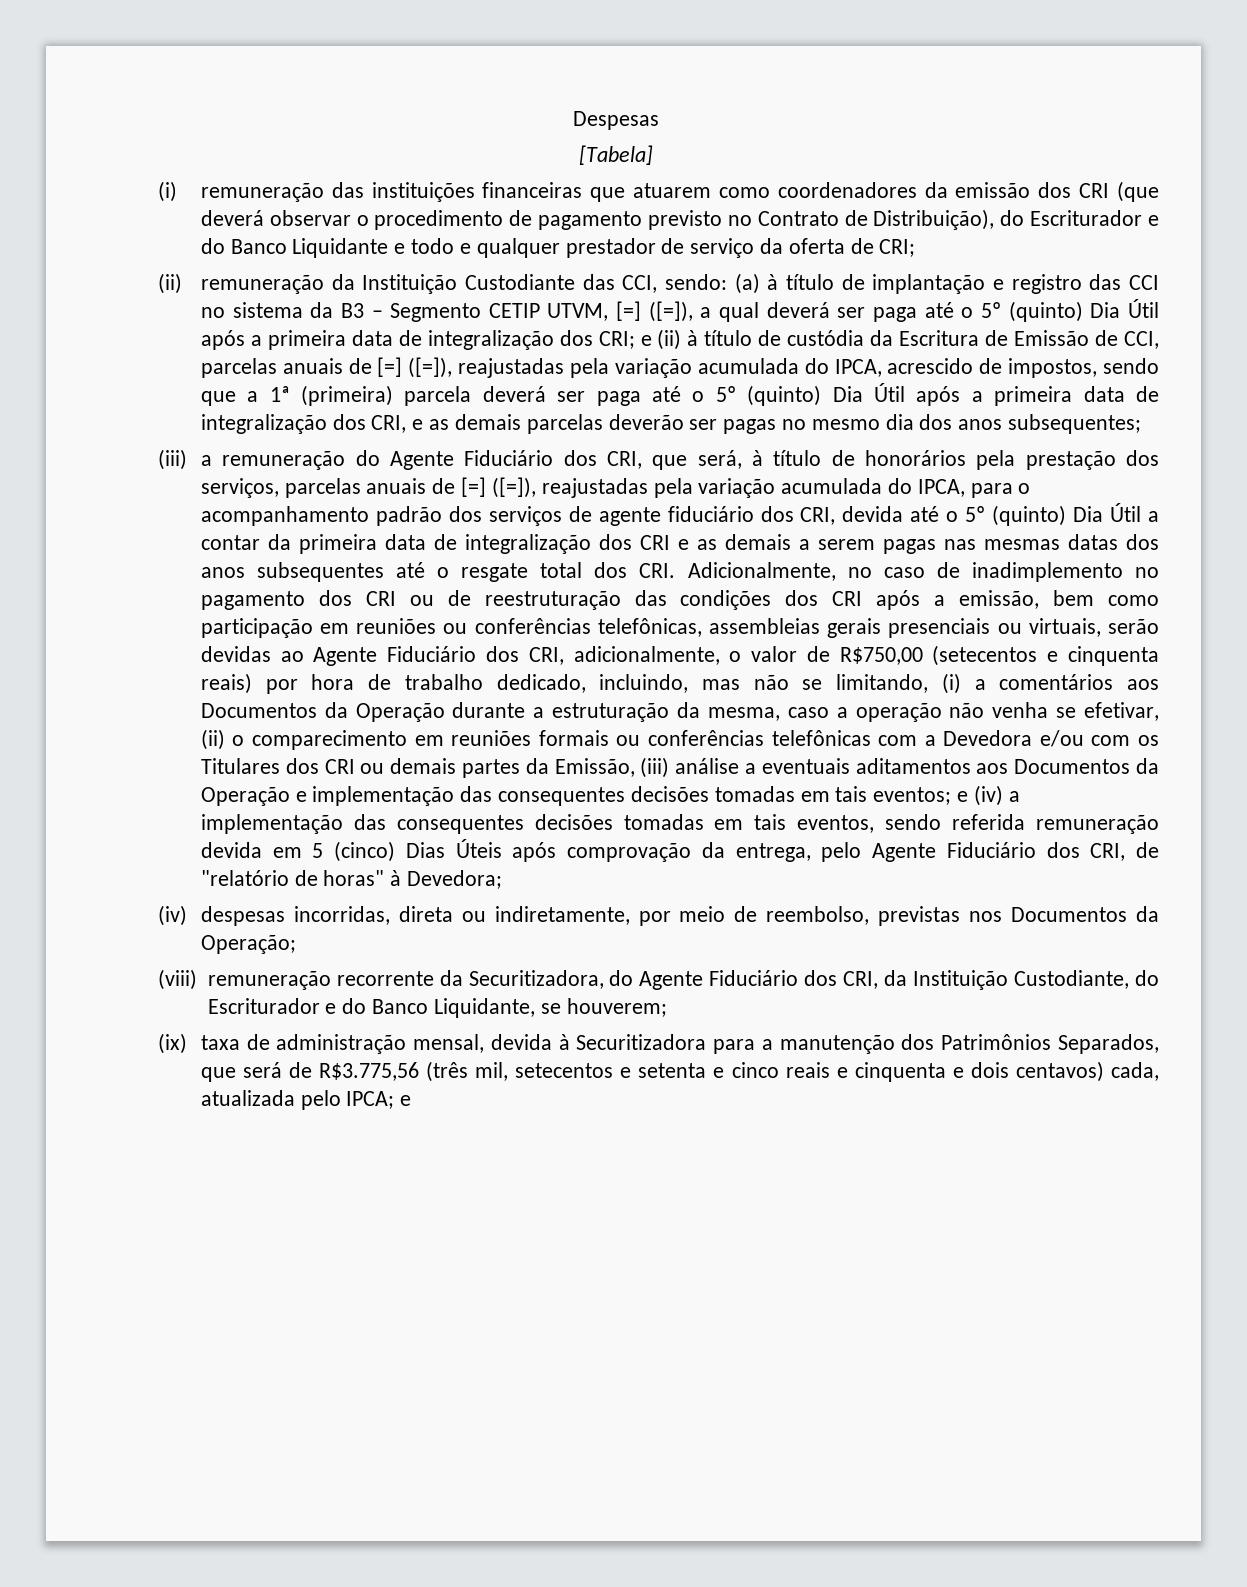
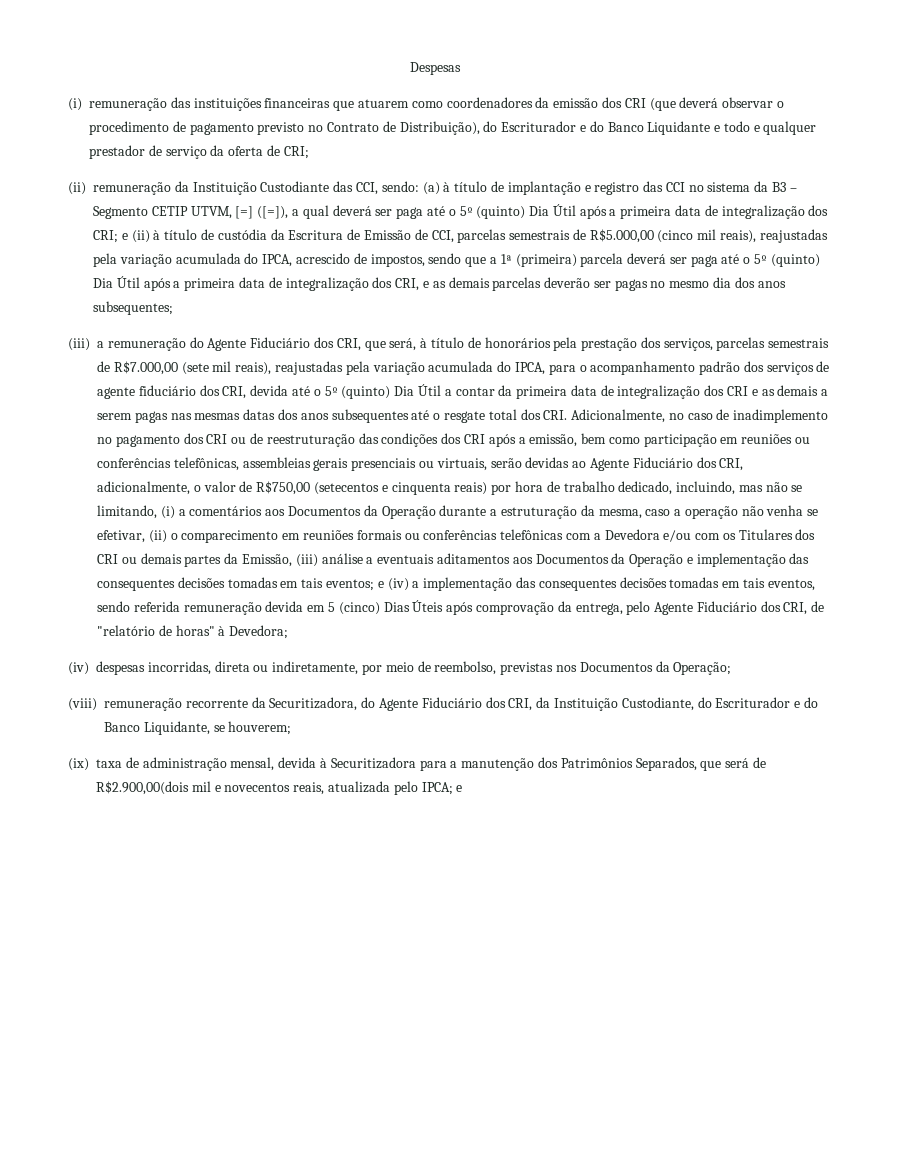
- [Tabela]
- e (ii) à título de custódia da Escritura de Emissão de CCI, parcelas anuais de [=] ([=]), reajustadas pela variação acumulada do IPCA, acrescido de impostos, sendo que a 1ª (primeira) parcela deverá ser paga até o 5º (quinto) Dia Útil após a primeira data de integralização dos CRI, e as demais parcelas deverão ser pagas no mesmo dia dos anos subsequentes;
+ e (ii) à título de custódia da Escritura de Emissão de CCI, parcelas semestrais de R$5.000,00 (cinco mil reais), reajustadas pela variação acumulada do IPCA, acrescido de impostos, sendo que a 1ª (primeira) parcela deverá ser paga até o 5º (quinto) Dia Útil após a primeira data de integralização dos CRI, e as demais parcelas deverão ser pagas no mesmo dia dos anos subsequentes;
- (iii) a remuneração do Agente Fiduciário dos CRI, que será, à título de honorários pela prestação dos serviços, parcelas anuais de [=] ([=]), reajustadas pela variação acumulada do IPCA, para o acompanhamento padrão dos serviços de agente fiduciário dos CRI, devida até o 5º (quinto) Dia Útil a contar da primeira data de integralização dos CRI e as demais a serem pagas nas mesmas datas dos anos subsequentes até o resgate total dos CRI. Adicionalmente, no caso de inadimplemento no pagamento dos CRI ou de reestruturação das condições dos CRI após a emissão, bem como participação em reuniões ou conferências telefônicas, assembleias gerais presenciais ou virtuais, serão devidas ao Agente Fiduciário dos CRI, adicionalmente, o valor de R$750,00 (setecentos e cinquenta reais) por hora de trabalho dedicado, incluindo, mas não se limitando, (i) a comentários aos Documentos da Operação durante a estruturação da mesma, caso a operação não venha se efetivar, (ii) o comparecimento em reuniões formais ou conferências telefônicas com a Devedora e/ou com os Titulares dos CRI ou demais partes da Emissão, (iii) análise a eventuais aditamentos aos Documentos da Operação e implementação das consequentes decisões tomadas em tais eventos;
+ (iii) a remuneração do Agente Fiduciário dos CRI, que será, à título de honorários pela prestação dos serviços, parcelas semestrais de R$7.000,00 (sete mil reais), reajustadas pela variação acumulada do IPCA, para o acompanhamento padrão dos serviços de agente fiduciário dos CRI, devida até o 5º (quinto) Dia Útil a contar da primeira data de integralização dos CRI e as demais a serem pagas nas mesmas datas dos anos subsequentes até o resgate total dos CRI. Adicionalmente, no caso de inadimplemento no pagamento dos CRI ou de reestruturação das condições dos CRI após a emissão, bem como participação em reuniões ou conferências telefônicas, assembleias gerais presenciais ou virtuais, serão devidas ao Agente Fiduciário dos CRI, adicionalmente, o valor de R$750,00 (setecentos e cinquenta reais) por hora de trabalho dedicado, incluindo, mas não se limitando, (i) a comentários aos Documentos da Operação durante a estruturação da mesma, caso a operação não venha se efetivar, (ii) o comparecimento em reuniões formais ou conferências telefônicas com a Devedora e/ou com os Titulares dos CRI ou demais partes da Emissão, (iii) análise a eventuais aditamentos aos Documentos da Operação e implementação das consequentes decisões tomadas em tais eventos;
- (ix) taxa de administração mensal, devida à Securitizadora para a manutenção dos Patrimônios Separados, que será de R$3.775,56 (três mil, setecentos e setenta e cinco reais e cinquenta e dois centavos) cada, atualizada pelo IPCA; e
+ (ix) taxa de administração mensal, devida à Securitizadora para a manutenção dos Patrimônios Separados, que será de R$2.900,00(dois mil e novecentos reais, atualizada pelo IPCA; e

